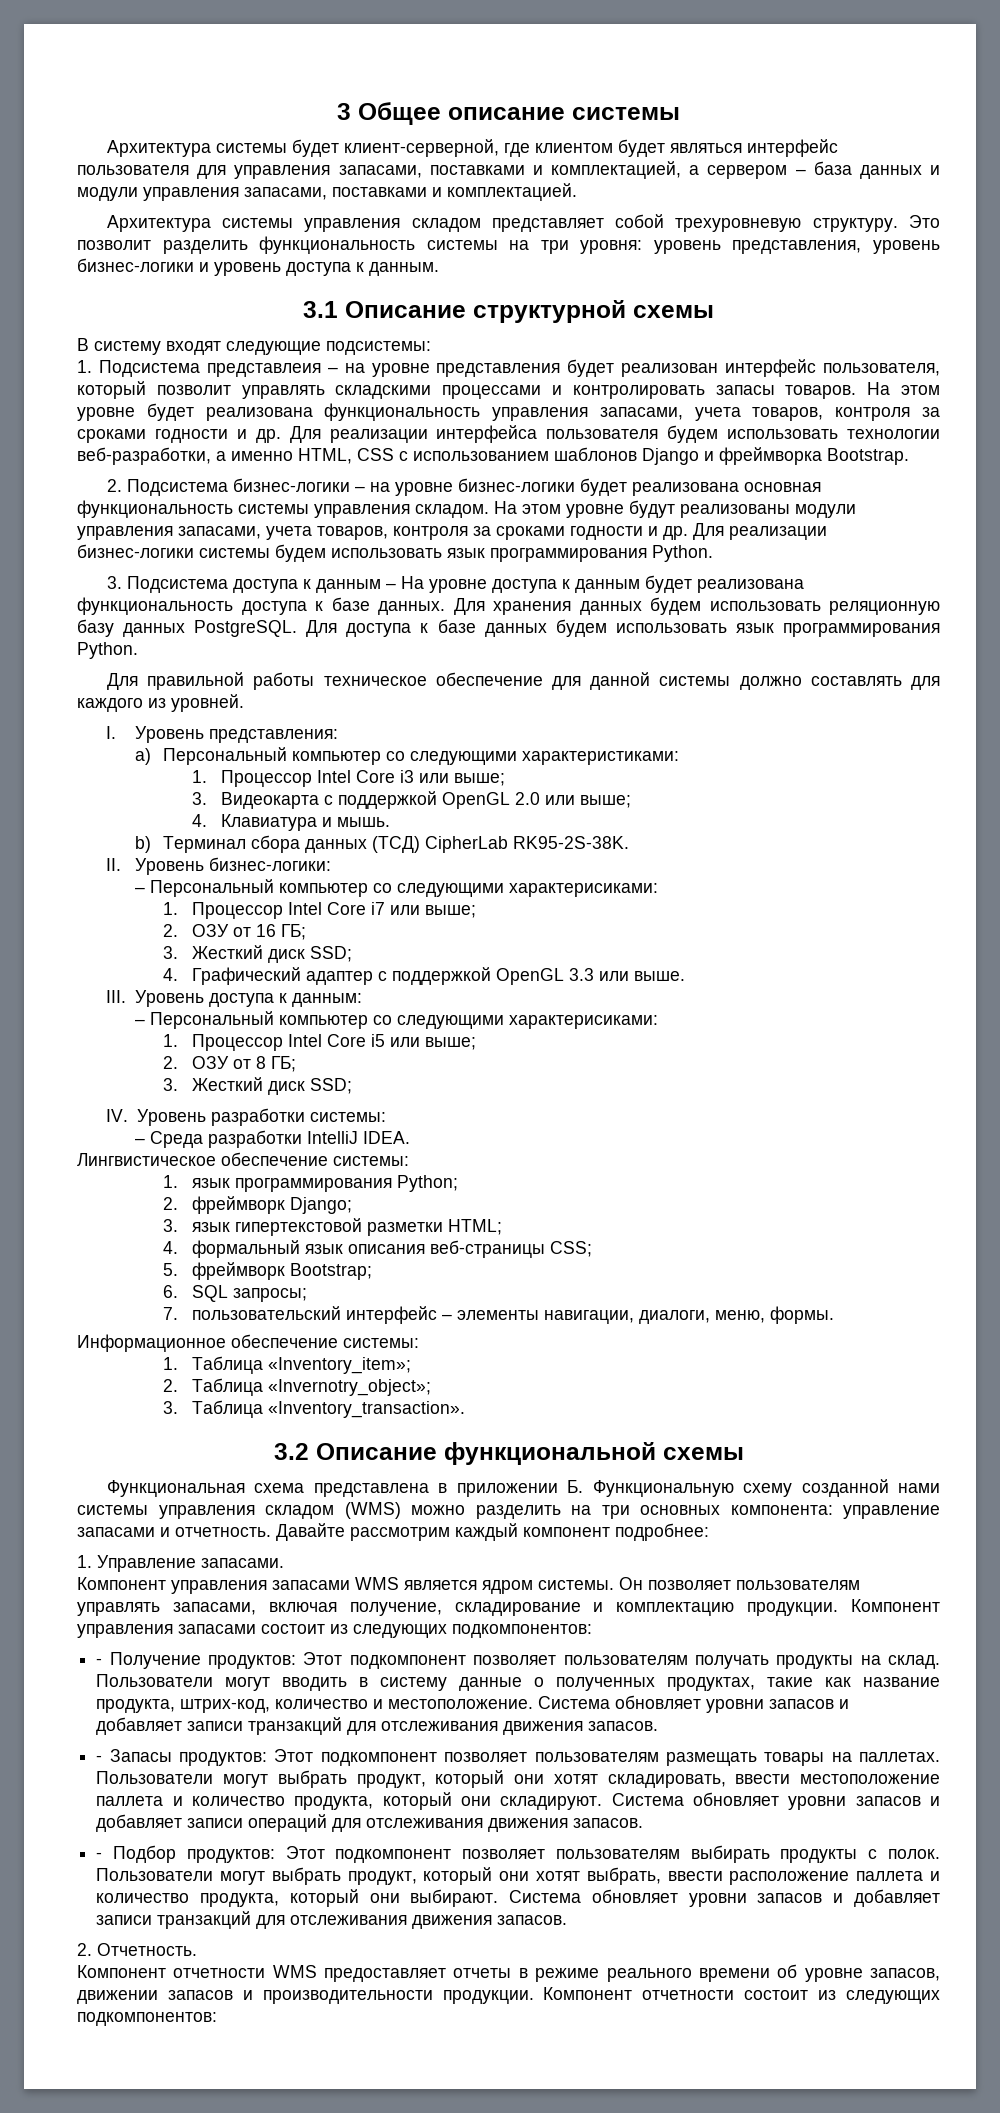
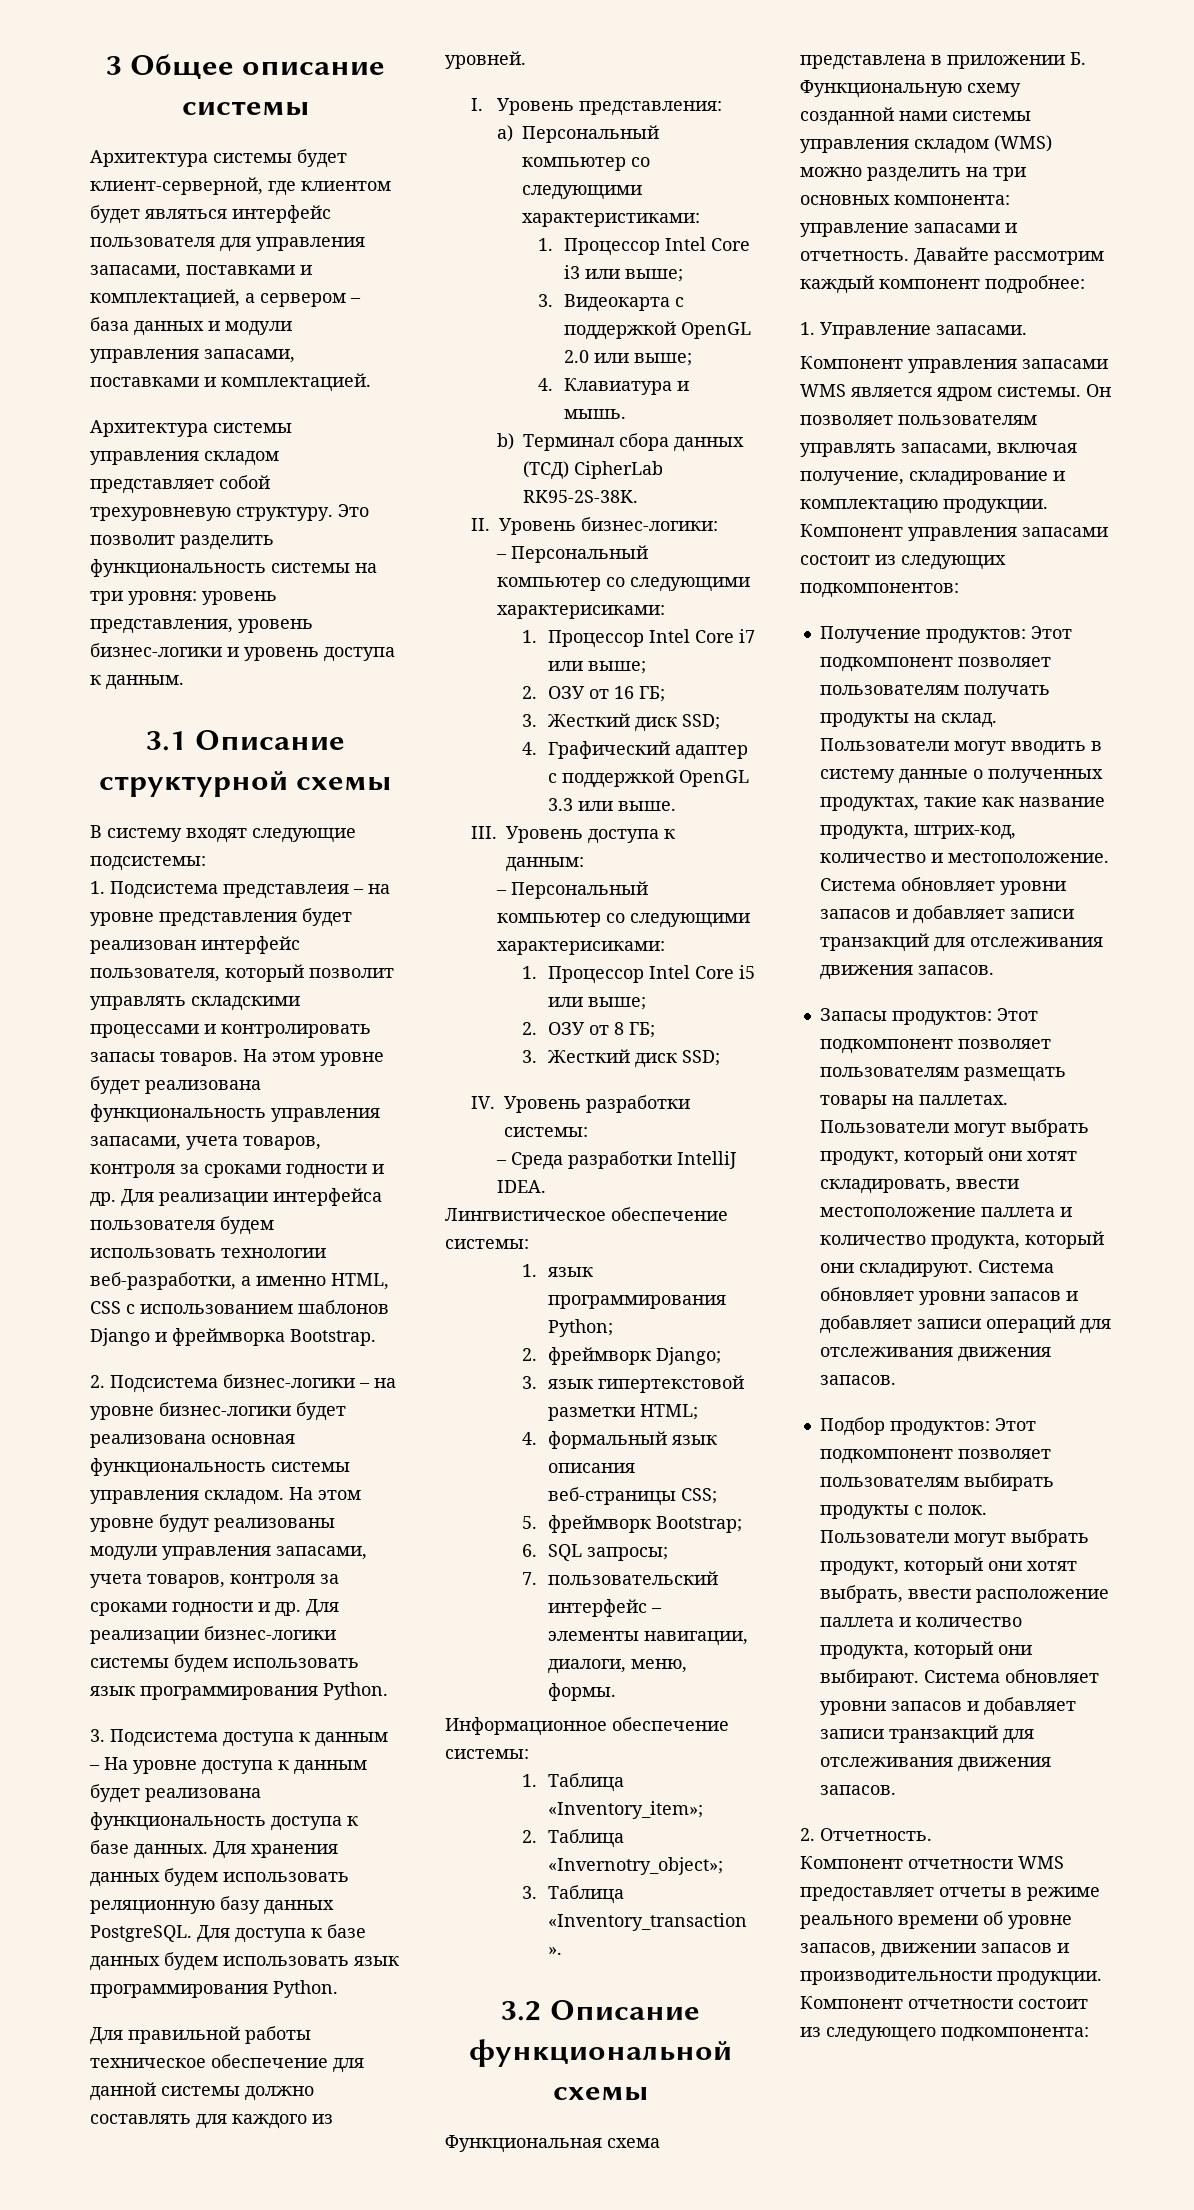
- - Получение продуктов: Этот подкомпонент позволяет пользователям получать продукты на склад.
+ Получение продуктов: Этот подкомпонент позволяет пользователям получать продукты на склад.
- - Запасы продуктов: Этот подкомпонент позволяет пользователям размещать товары на паллетах.
+ Запасы продуктов: Этот подкомпонент позволяет пользователям размещать товары на паллетах.
- - Подбор продуктов: Этот подкомпонент позволяет пользователям выбирать продукты с полок.
+ Подбор продуктов: Этот подкомпонент позволяет пользователям выбирать продукты с полок.
- Компонент отчетности состоит из следующих подкомпонентов:
+ Компонент отчетности состоит из следующего подкомпонента:

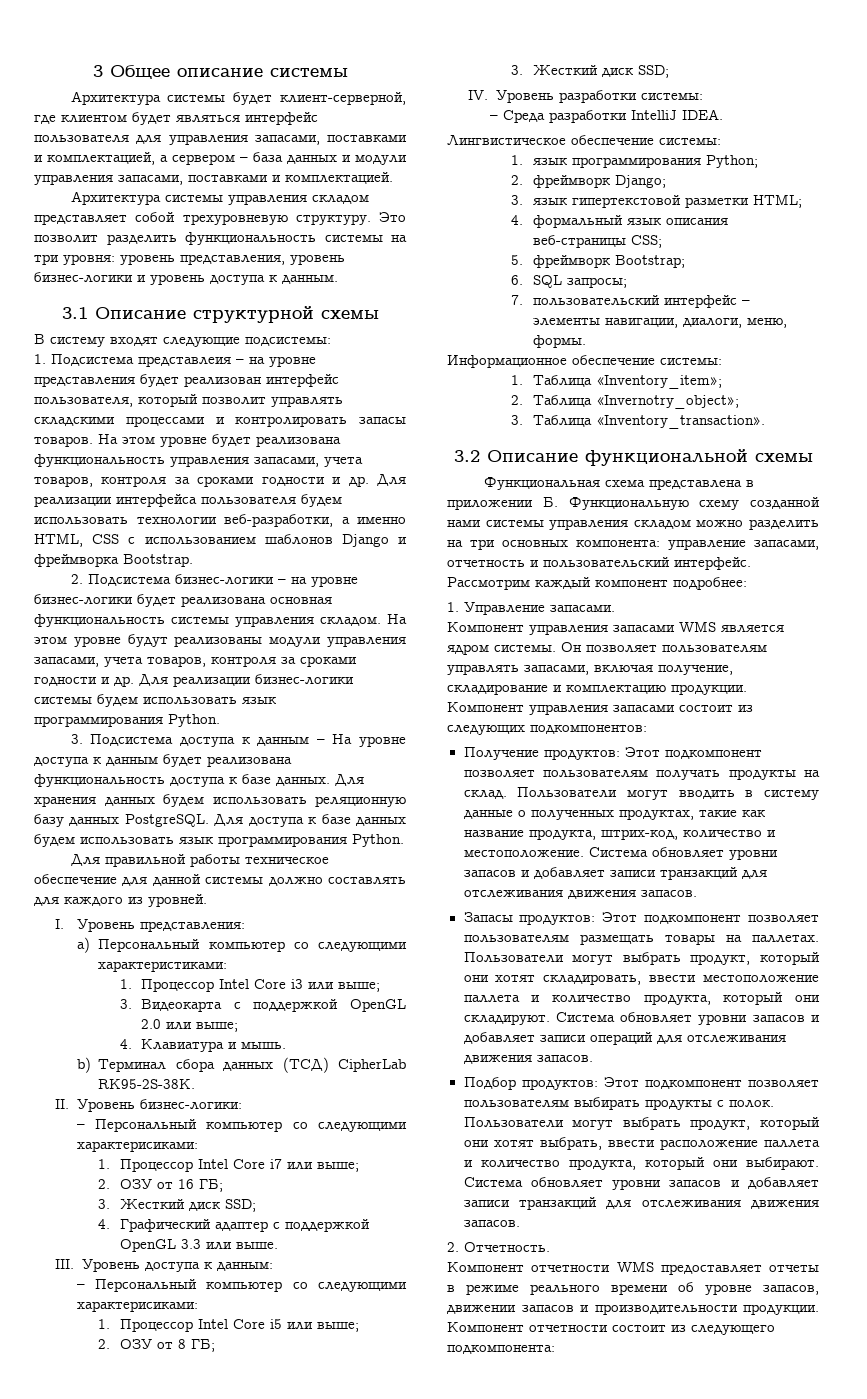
- Функциональная схема представлена в приложении Б. Функциональную схему созданной нами системы управления складом (WMS) можно разделить на три основных компонента: управление запасами и отчетность. Давайте рассмотрим каждый компонент подробнее:
+ Функциональная схема представлена в приложении Б. Функциональную схему созданной нами системы управления складом можно разделить на три основных компонента: управление запасами, отчетность и пользовательский интерфейс. Рассмотрим каждый компонент подробнее:

